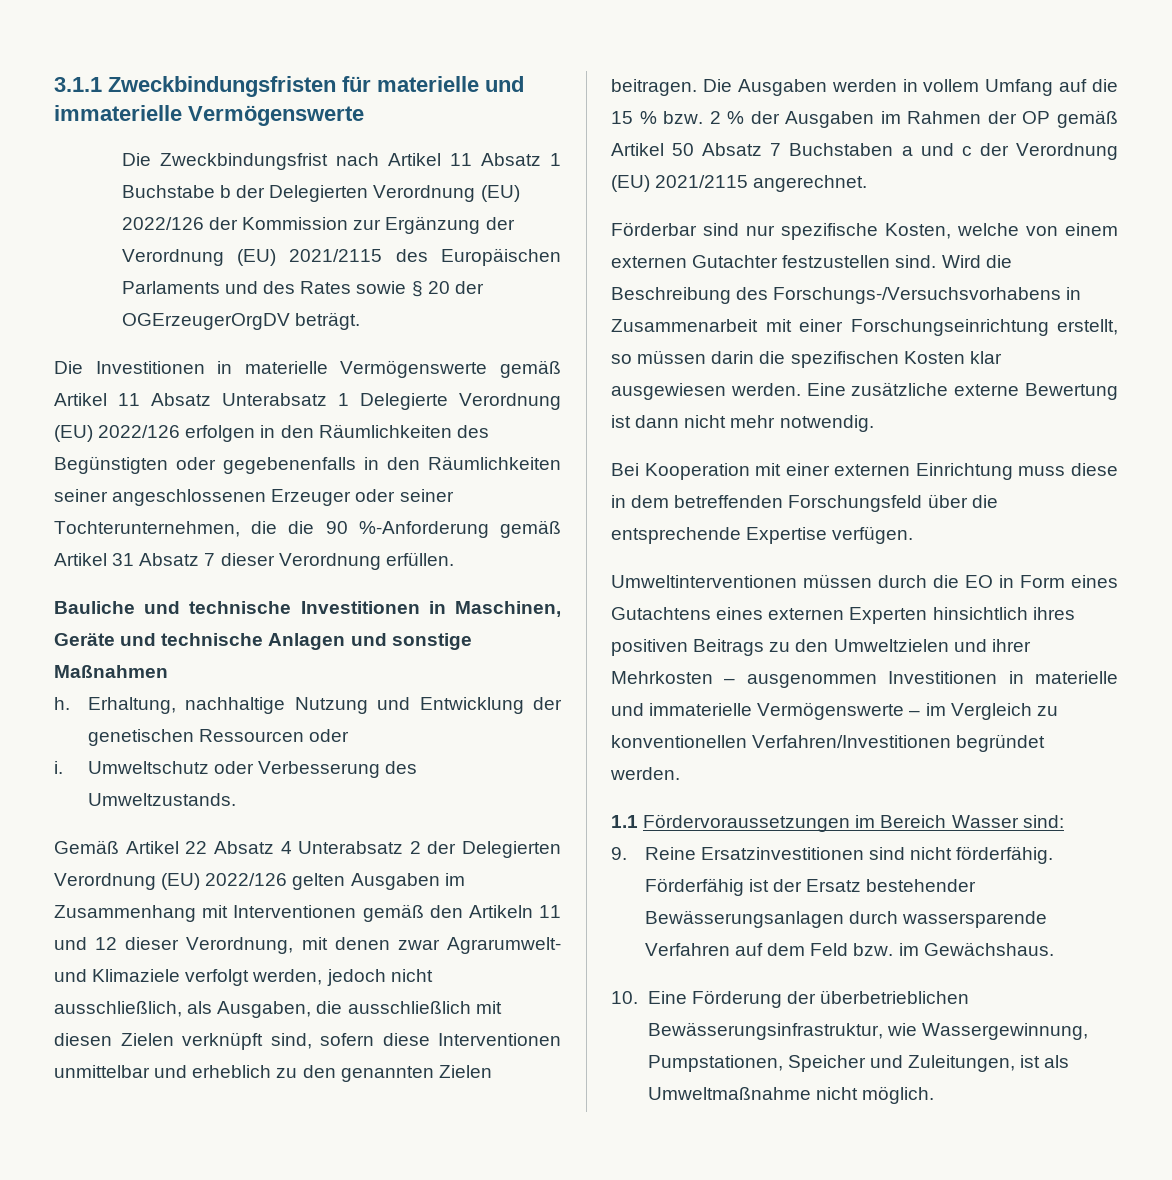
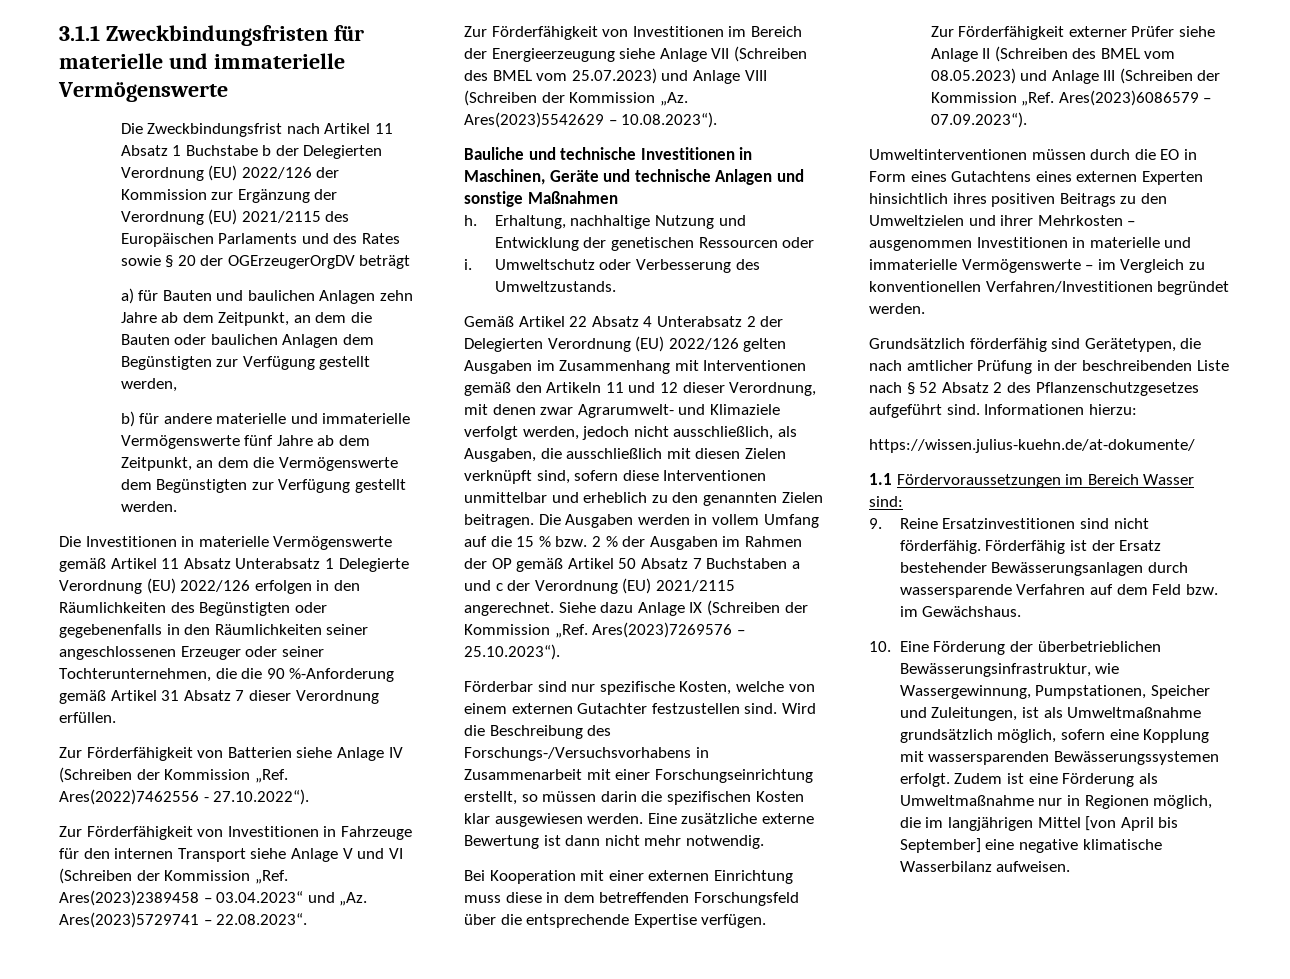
- Die Zweckbindungsfrist nach Artikel 11 Absatz 1 Buchstabe b der Delegierten Verordnung (EU) 2022/126 der Kommission zur Ergänzung der Verordnung (EU) 2021/2115 des Europäischen Parlaments und des Rates sowie § 20 der OGErzeugerOrgDV beträgt.
+ Die Zweckbindungsfrist nach Artikel 11 Absatz 1 Buchstabe b der Delegierten Verordnung (EU) 2022/126 der Kommission zur Ergänzung der Verordnung (EU) 2021/2115 des Europäischen Parlaments und des Rates sowie § 20 der OGErzeugerOrgDV beträgt
+ a) für Bauten und baulichen Anlagen zehn Jahre ab dem Zeitpunkt, an dem die Bauten oder baulichen Anlagen dem Begünstigten zur Verfügung gestellt werden,
+ b) für andere materielle und immaterielle Vermögenswerte fünf Jahre ab dem Zeitpunkt, an dem die Vermögenswerte dem Begünstigten zur Verfügung gestellt werden.
+ Zur Förderfähigkeit von Batterien siehe Anlage IV (Schreiben der Kommission „Ref. Ares(2022)7462556 - 27.10.2022“).
+ Zur Förderfähigkeit von Investitionen in Fahrzeuge für den internen Transport siehe Anlage V und VI (Schreiben der Kommission „Ref. Ares(2023)2389458 – 03.04.2023“ und „Az. Ares(2023)5729741 – 22.08.2023“.
+ Zur Förderfähigkeit von Investitionen im Bereich der Energieerzeugung siehe Anlage VII (Schreiben des BMEL vom 25.07.2023) und Anlage VIII (Schreiben der Kommission „Az. Ares(2023)5542629 – 10.08.2023“).
+ Siehe dazu Anlage IX (Schreiben der Kommission „Ref. Ares(2023)7269576 – 25.10.2023“).
+ Zur Förderfähigkeit externer Prüfer siehe Anlage II (Schreiben des BMEL vom 08.05.2023) und Anlage III (Schreiben der Kommission „Ref. Ares(2023)6086579 – 07.09.2023“).
+ Grundsätzlich förderfähig sind Gerätetypen, die nach amtlicher Prüfung in der beschreibenden Liste nach § 52 Absatz 2 des Pflanzenschutzgesetzes aufgeführt sind. Informationen hierzu:
+ https://wissen.julius-kuehn.de/at-dokumente/
- 10. Eine Förderung der überbetrieblichen Bewässerungsinfrastruktur, wie Wassergewinnung, Pumpstationen, Speicher und Zuleitungen, ist als Umweltmaßnahme nicht möglich.
+ 10. Eine Förderung der überbetrieblichen Bewässerungsinfrastruktur, wie Wassergewinnung, Pumpstationen, Speicher und Zuleitungen, ist als Umweltmaßnahme grundsätzlich möglich, sofern eine Kopplung mit wassersparenden Bewässerungssystemen erfolgt. Zudem ist eine Förderung als Umweltmaßnahme nur in Regionen möglich, die im langjährigen Mittel [von April bis September] eine negative klimatische Wasserbilanz aufweisen.

